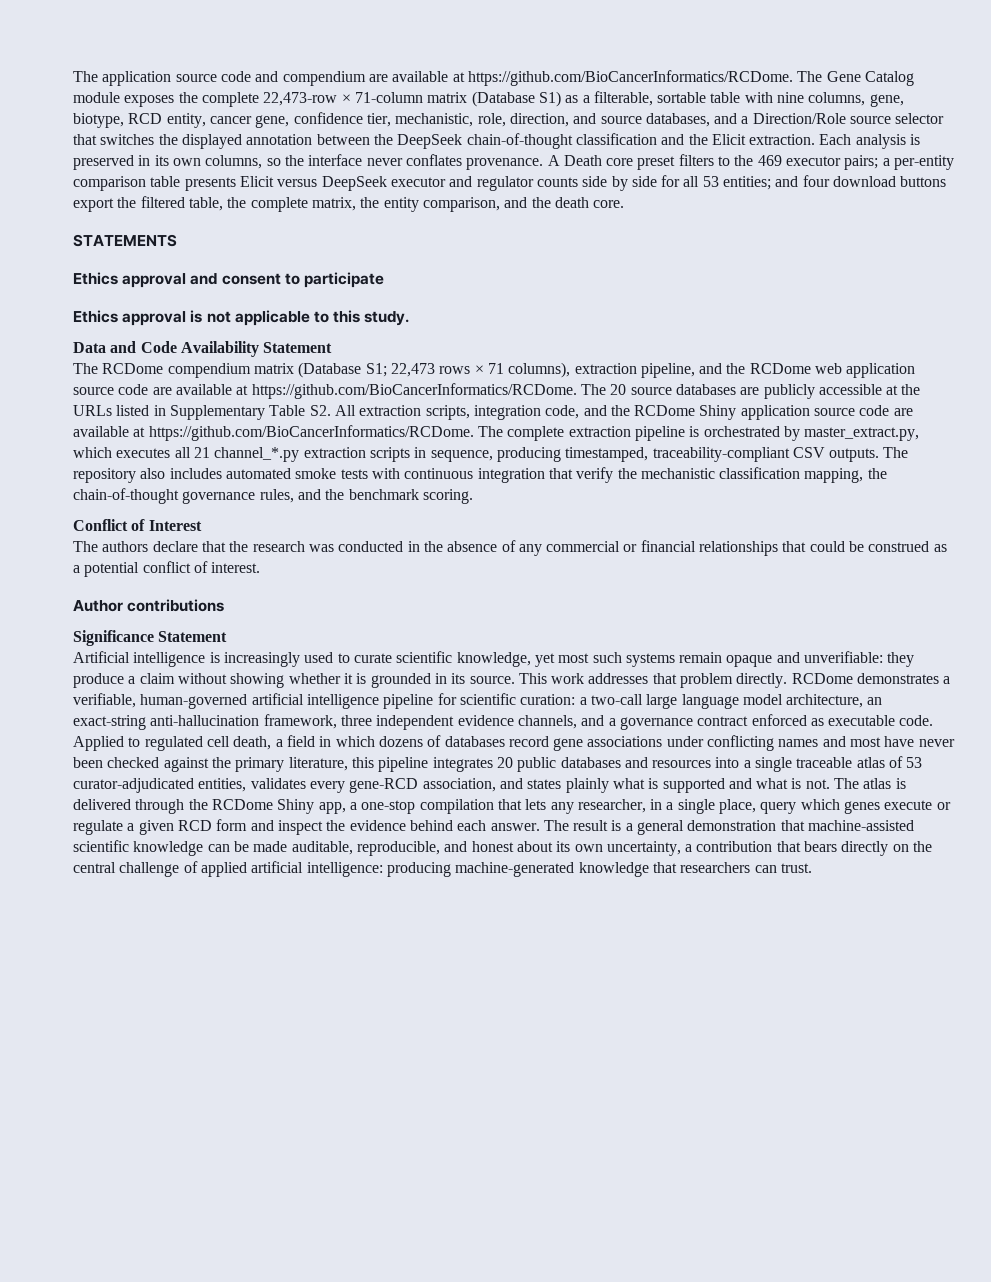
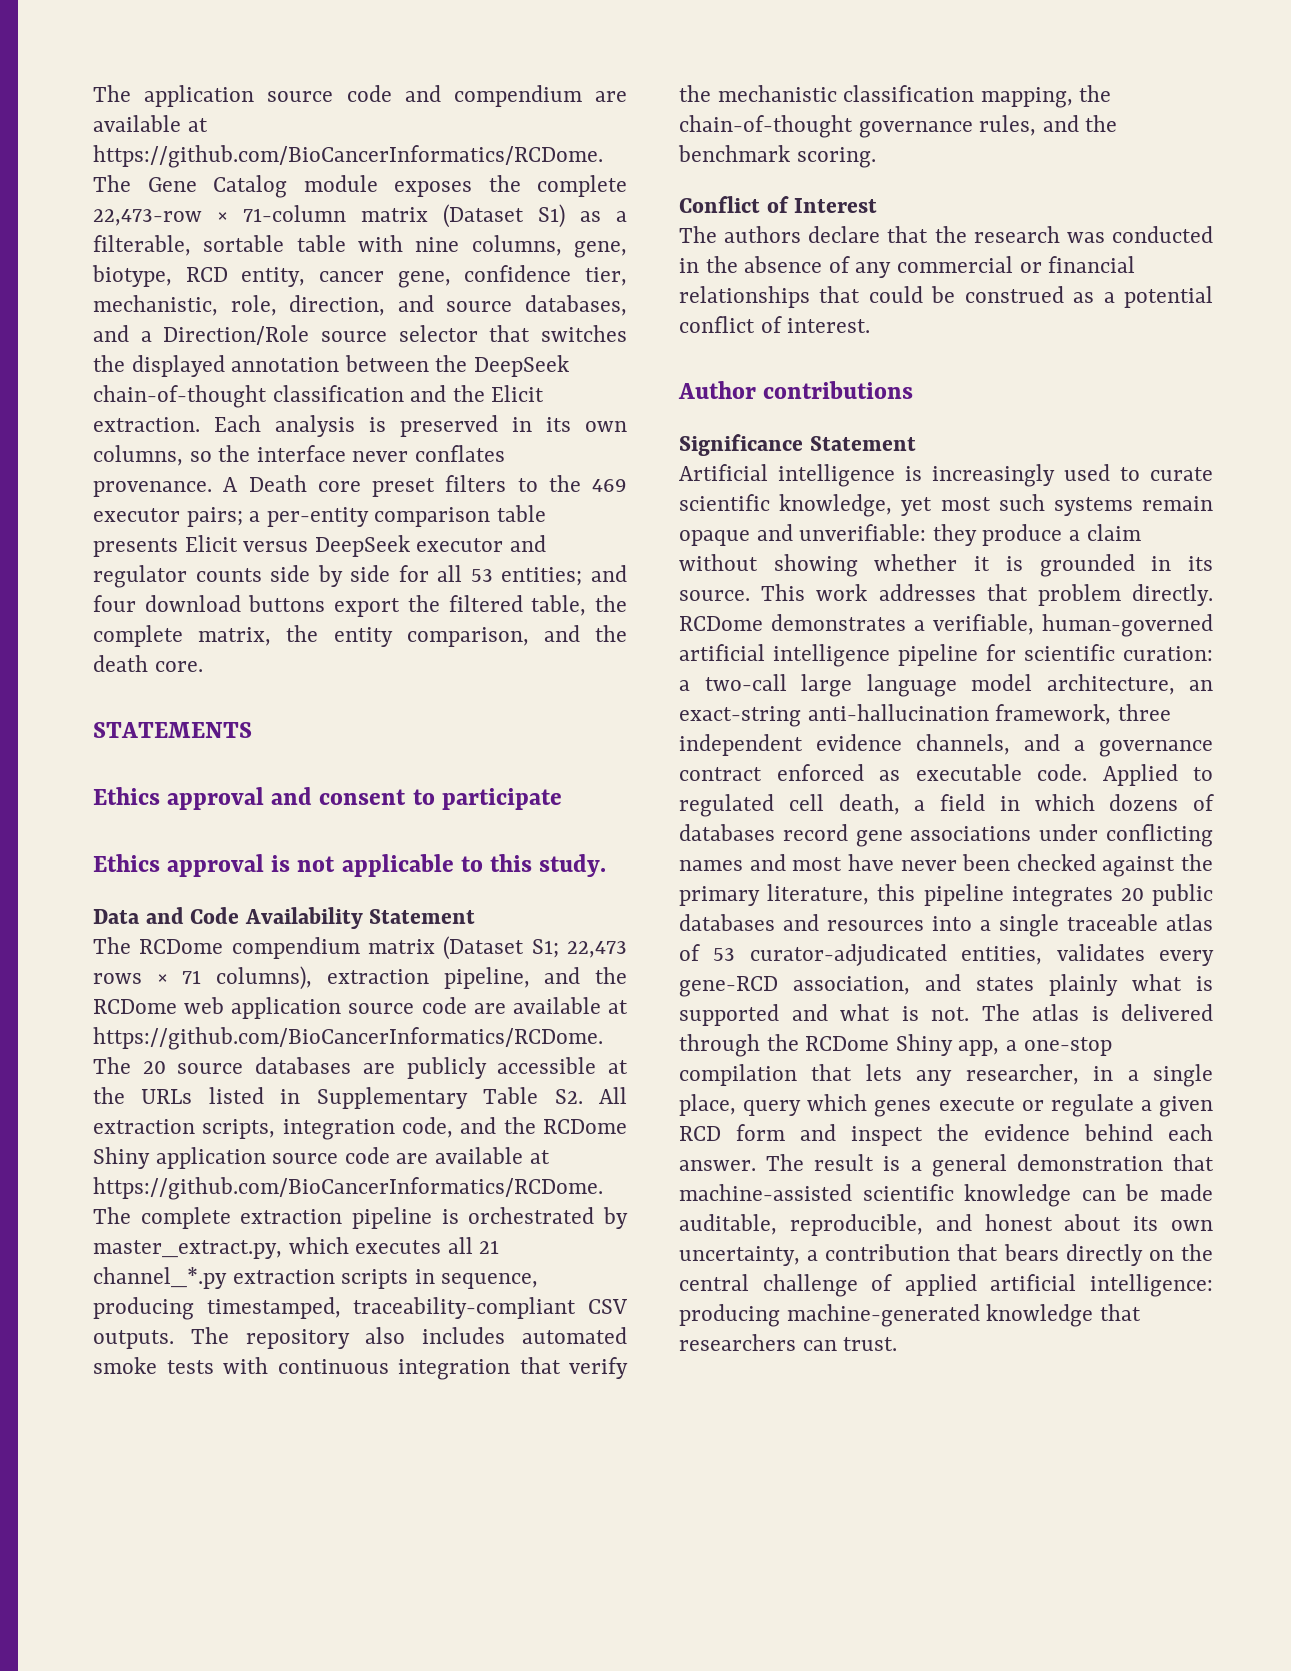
- The application source code and compendium are available at https://github.com/BioCancerInformatics/RCDome. The Gene Catalog module exposes the complete 22,473-row × 71-column matrix (Database S1) as a filterable, sortable table with nine columns, gene, biotype, RCD entity, cancer gene, confidence tier, mechanistic, role, direction, and source databases, and a Direction/Role source selector that switches the displayed annotation between the DeepSeek chain-of-thought classification and the Elicit extraction.
+ The application source code and compendium are available at https://github.com/BioCancerInformatics/RCDome. The Gene Catalog module exposes the complete 22,473-row × 71-column matrix (Dataset S1) as a filterable, sortable table with nine columns, gene, biotype, RCD entity, cancer gene, confidence tier, mechanistic, role, direction, and source databases, and a Direction/Role source selector that switches the displayed annotation between the DeepSeek chain-of-thought classification and the Elicit extraction.
- The RCDome compendium matrix (Database S1;
+ The RCDome compendium matrix (Dataset S1;

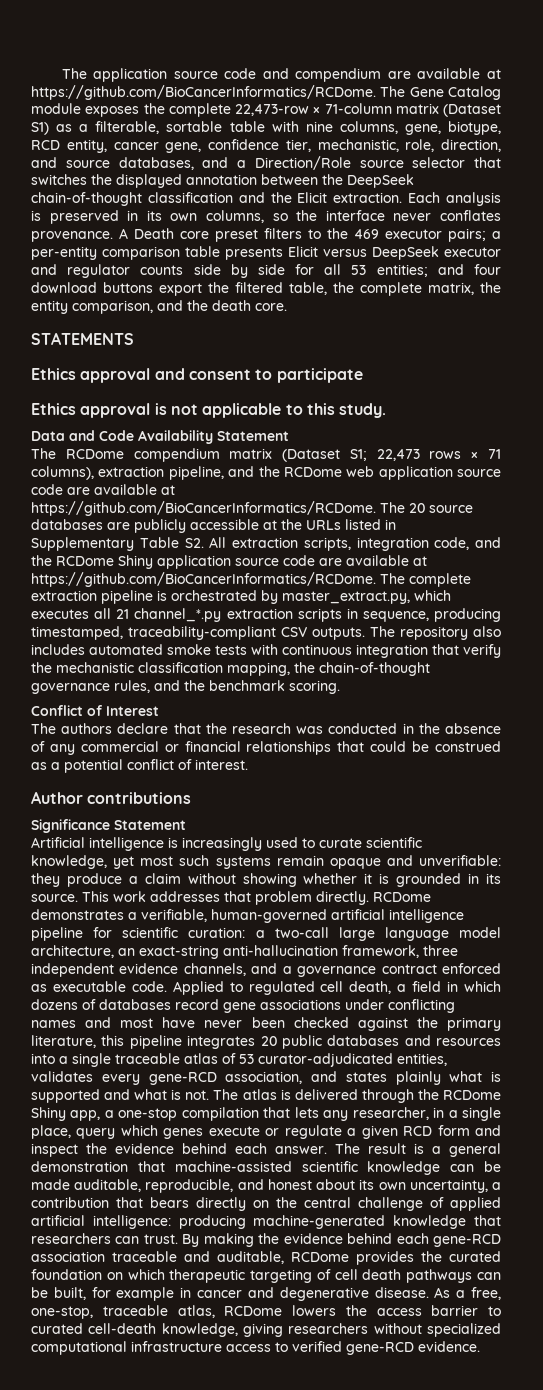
+ By making the evidence behind each gene-RCD association traceable and auditable, RCDome provides the curated foundation on which therapeutic targeting of cell death pathways can be built, for example in cancer and degenerative disease. As a free, one-stop, traceable atlas, RCDome lowers the access barrier to curated cell-death knowledge, giving researchers without specialized computational infrastructure access to verified gene-RCD evidence.

